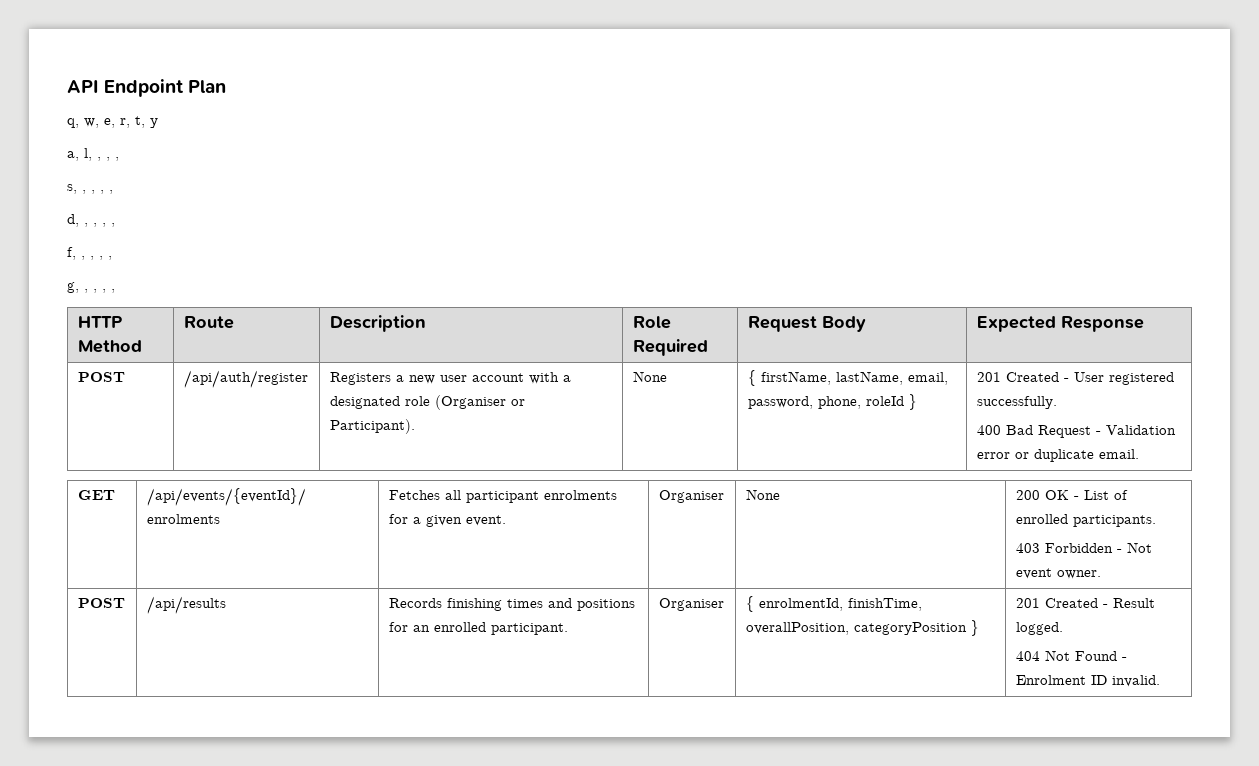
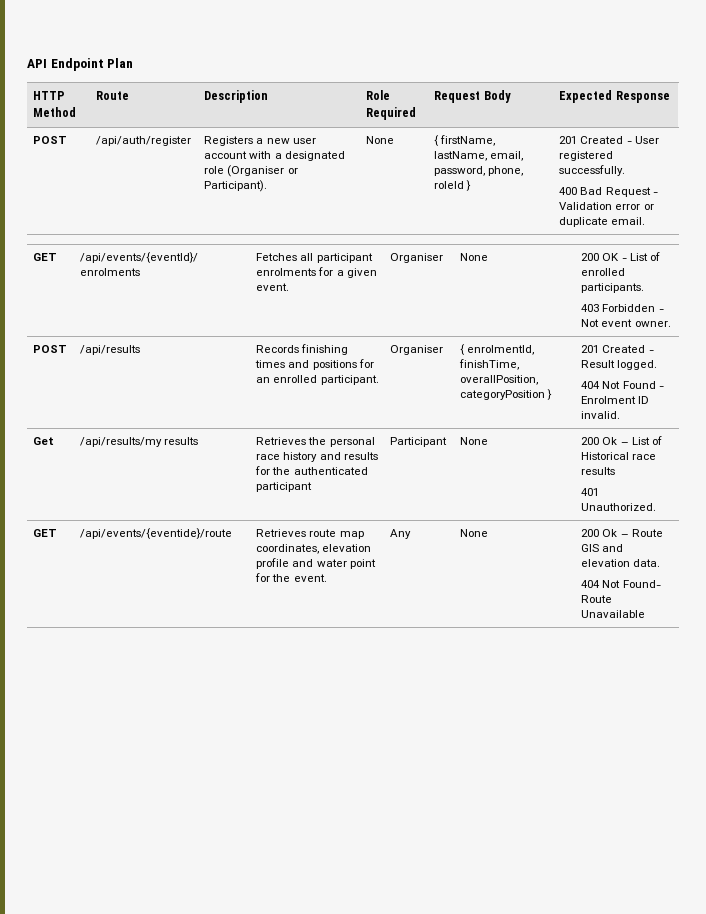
- q, w, e, r, t, y
- a, l, , , ,
- s, , , , ,
- d, , , , ,
- f, , , , ,
- g, , , , ,
+ Get | /api/results/my results | Retrieves the personal race history and results for the authenticated participant | Participant | None | 200 Ok – List of Historical race results
+ 401 Unauthorized.
+ GET | /api/events/{eventide}/route | Retrieves route map coordinates, elevation profile and water point for the event. | Any | None | 200 Ok – Route GIS and elevation data.
+ 404 Not Found- Route Unavailable

